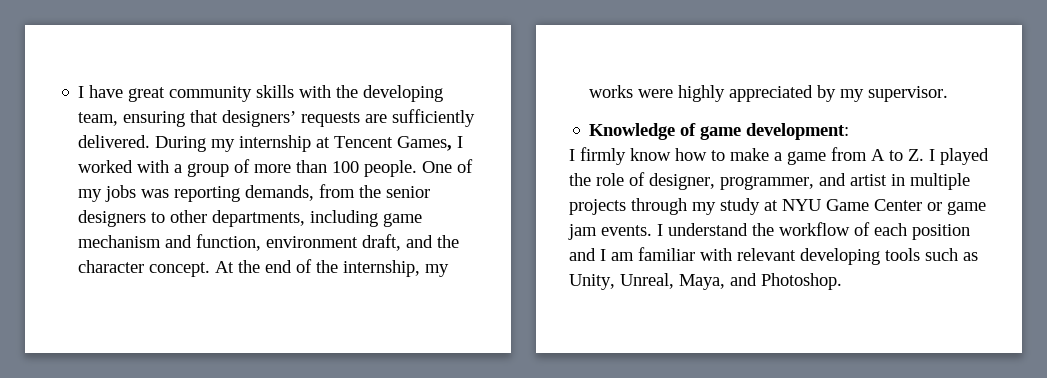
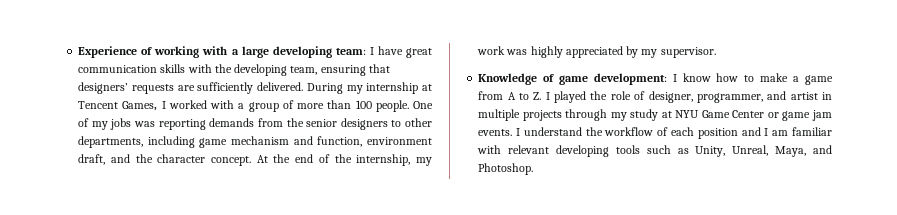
- I have great community skills with the developing team, ensuring that designers’ requests are sufficiently delivered.
+ Experience of working with a large developing team: I have great communication skills with the developing team, ensuring that designers’ requests are sufficiently delivered.
- One of my jobs was reporting demands, from the senior designers to other departments, including game mechanism and function, environment draft, and the character concept.
+ One of my jobs was reporting demands from the senior designers to other departments, including game mechanism and function, environment draft, and the character concept.
- At the end of the internship, my works were highly appreciated by my supervisor.
+ At the end of the internship, my work was highly appreciated by my supervisor.
- Knowledge of game development:
- I firmly know how to make a game from A to Z. I played the role of designer, programmer, and artist in multiple projects through my study at NYU Game Center or game jam events.
+ Knowledge of game development: I know how to make a game from A to Z. I played the role of designer, programmer, and artist in multiple projects through my study at NYU Game Center or game jam events.

